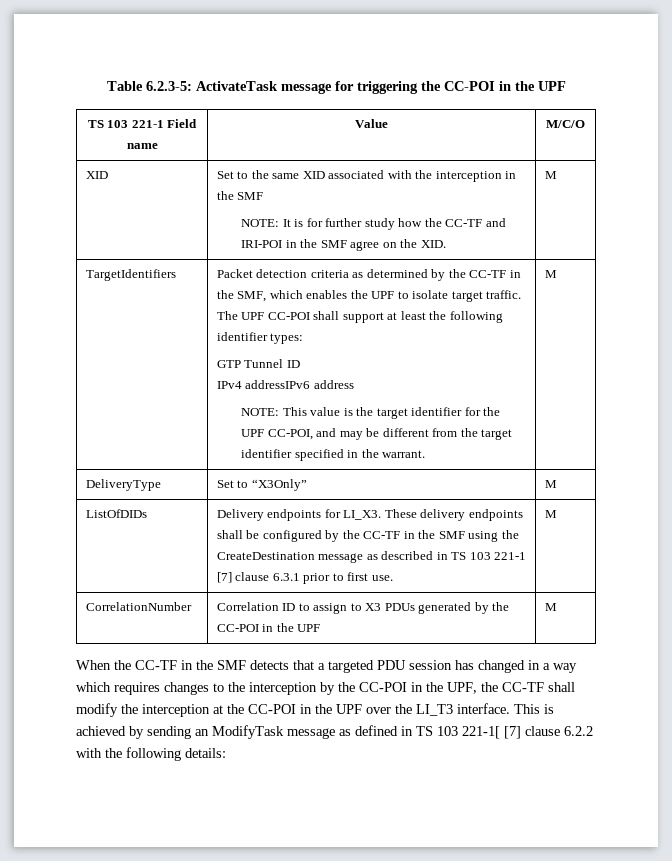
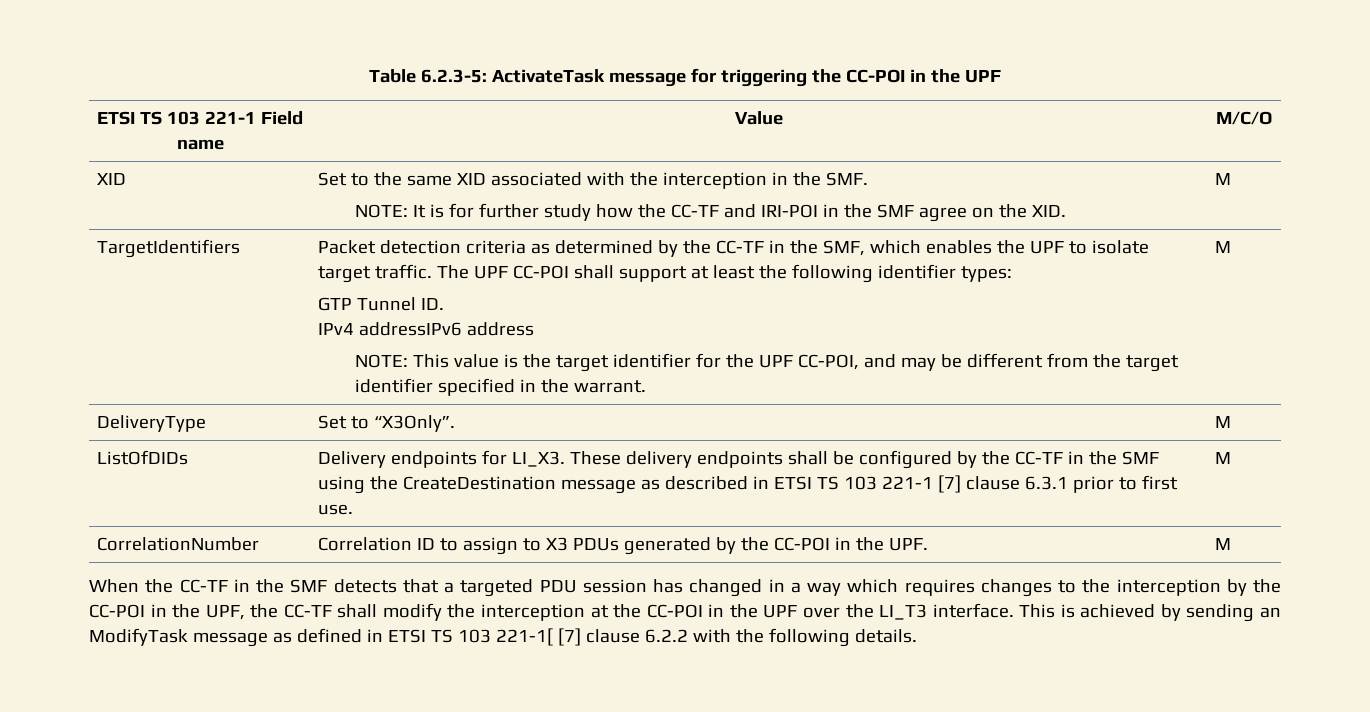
- TS 103 221-1 Field name | Value | M/C/O
+ ETSI TS 103 221-1 Field name | Value | M/C/O
- XID | Set to the same XID associated with the interception in the SMF
+ XID | Set to the same XID associated with the interception in the SMF.
- GTP Tunnel ID
+ GTP Tunnel ID.
- DeliveryType | Set to “X3Only” | M
+ DeliveryType | Set to “X3Only”. | M
- ListOfDIDs | Delivery endpoints for LI_X3. These delivery endpoints shall be configured by the CC-TF in the SMF using the CreateDestination message as described in TS 103 221-1 [7] clause 6.3.1 prior to first use. | M
+ ListOfDIDs | Delivery endpoints for LI_X3. These delivery endpoints shall be configured by the CC-TF in the SMF using the CreateDestination message as described in ETSI TS 103 221-1 [7] clause 6.3.1 prior to first use. | M
- CorrelationNumber | Correlation ID to assign to X3 PDUs generated by the CC-POI in the UPF | M
+ CorrelationNumber | Correlation ID to assign to X3 PDUs generated by the CC-POI in the UPF. | M
- This is achieved by sending an ModifyTask message as defined in TS 103 221-1[ [7] clause 6.2.2 with the following details:
+ This is achieved by sending an ModifyTask message as defined in ETSI TS 103 221-1[ [7] clause 6.2.2 with the following details.

